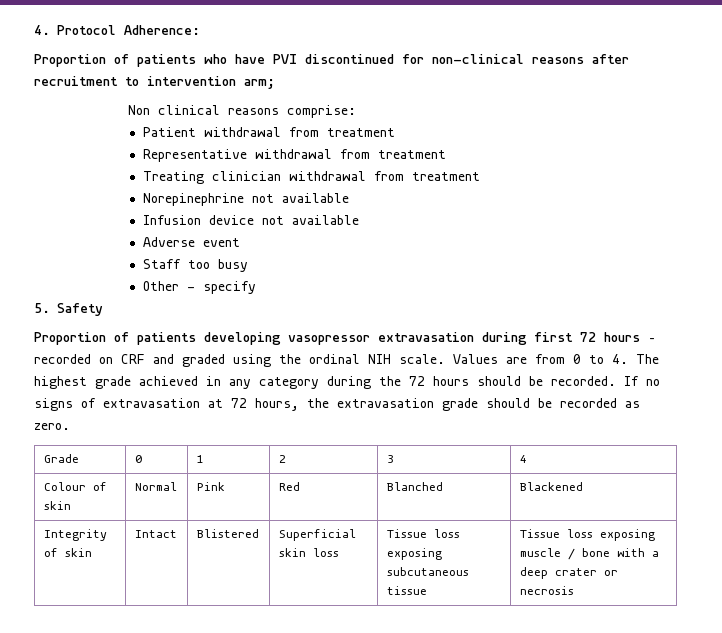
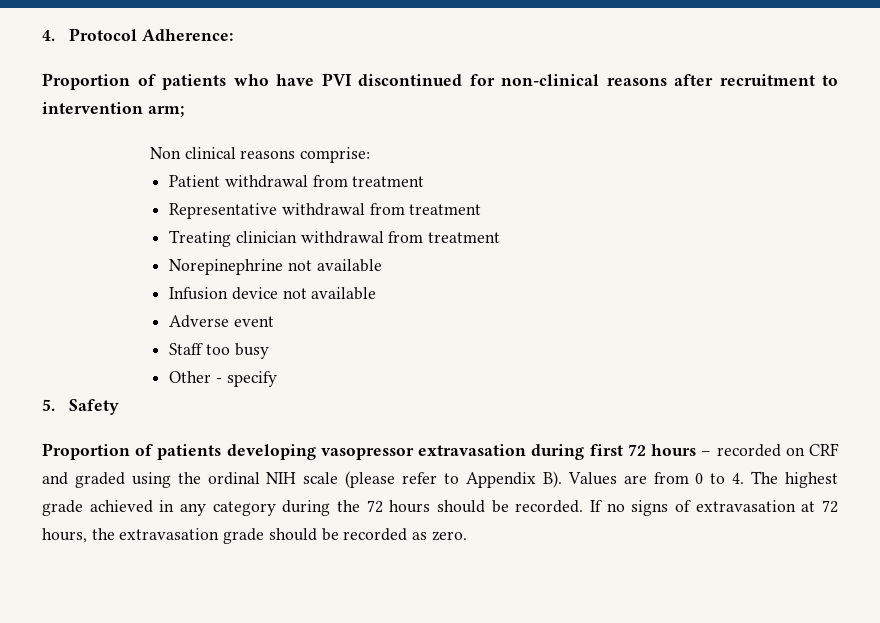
- Proportion of patients developing vasopressor extravasation during first 72 hours – recorded on CRF and graded using the ordinal NIH scale. Values are from 0 to 4. The highest grade achieved in any category during the 72 hours should be recorded.
+ Proportion of patients developing vasopressor extravasation during first 72 hours – recorded on CRF and graded using the ordinal NIH scale (please refer to Appendix B). Values are from 0 to 4. The highest grade achieved in any category during the 72 hours should be recorded.
- Grade | 0 | 1 | 2 | 3 | 4
- Colour of skin | Normal | Pink | Red | Blanched | Blackened
- Integrity of skin | Intact | Blistered | Superficial skin loss | Tissue loss exposing subcutaneous tissue | Tissue loss exposing muscle / bone with a deep crater or necrosis

